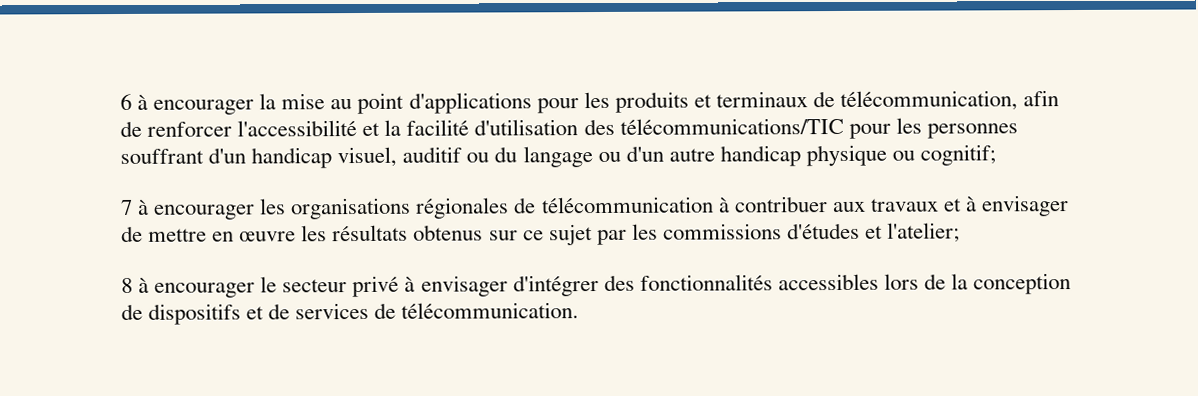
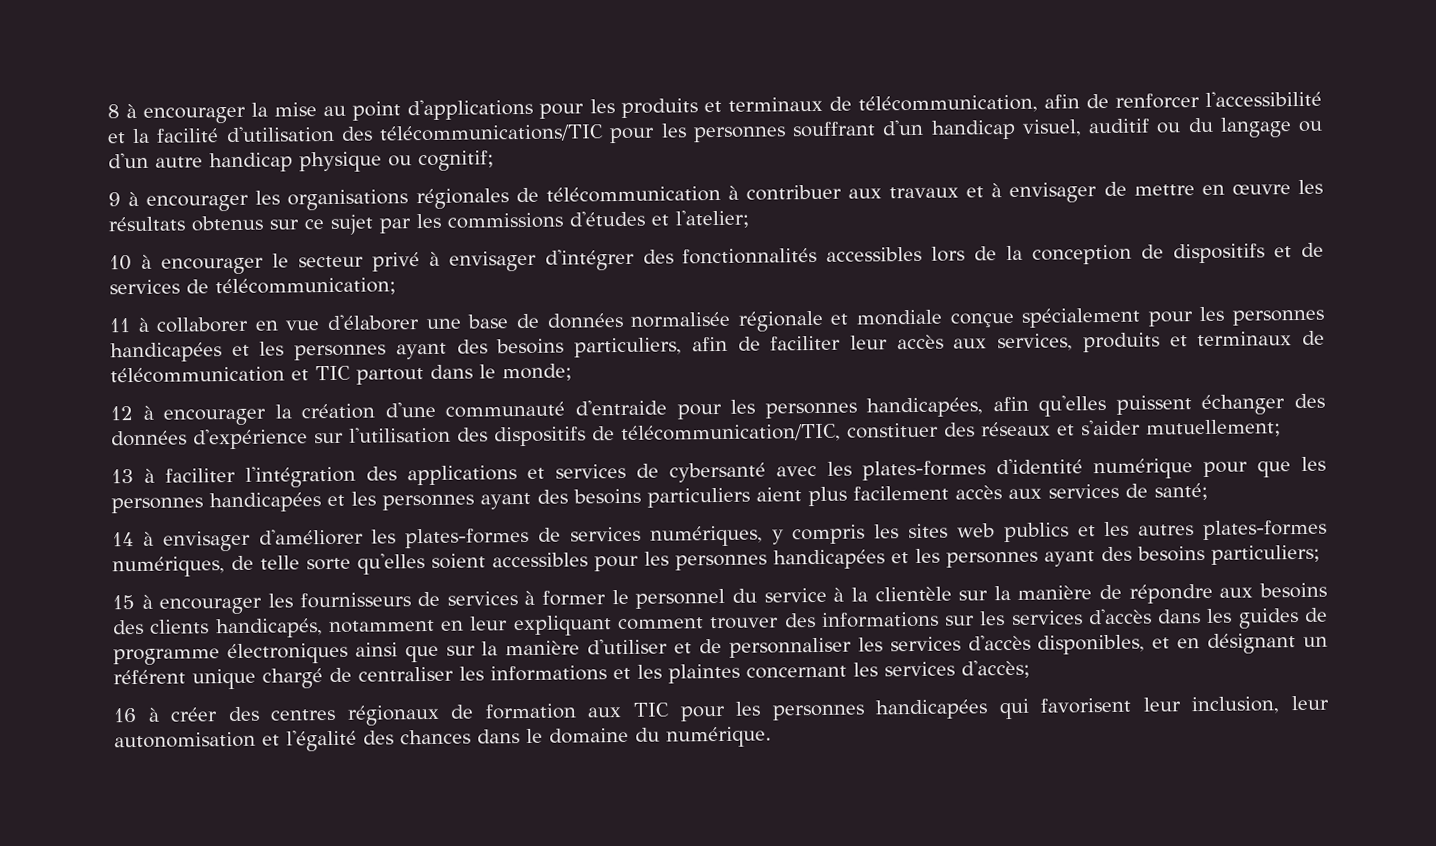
- 6 à encourager la mise au point d'applications pour les produits et terminaux de télécommunication, afin de renforcer l'accessibilité et la facilité d'utilisation des télécommunications/TIC pour les personnes souffrant d'un handicap visuel, auditif ou du langage ou d'un autre handicap physique ou cognitif;
+ 8 à encourager la mise au point d'applications pour les produits et terminaux de télécommunication, afin de renforcer l'accessibilité et la facilité d'utilisation des télécommunications/TIC pour les personnes souffrant d'un handicap visuel, auditif ou du langage ou d'un autre handicap physique ou cognitif;
- 7 à encourager les organisations régionales de télécommunication à contribuer aux travaux et à envisager de mettre en œuvre les résultats obtenus sur ce sujet par les commissions d'études et l'atelier;
+ 9 à encourager les organisations régionales de télécommunication à contribuer aux travaux et à envisager de mettre en œuvre les résultats obtenus sur ce sujet par les commissions d'études et l'atelier;
- 8 à encourager le secteur privé à envisager d'intégrer des fonctionnalités accessibles lors de la conception de dispositifs et de services de télécommunication.
+ 10 à encourager le secteur privé à envisager d'intégrer des fonctionnalités accessibles lors de la conception de dispositifs et de services de télécommunication;
+ 11 à collaborer en vue d'élaborer une base de données normalisée régionale et mondiale conçue spécialement pour les personnes handicapées et les personnes ayant des besoins particuliers, afin de faciliter leur accès aux services, produits et terminaux de télécommunication et TIC partout dans le monde;
+ 12 à encourager la création d'une communauté d'entraide pour les personnes handicapées, afin qu'elles puissent échanger des données d'expérience sur l'utilisation des dispositifs de télécommunication/TIC, constituer des réseaux et s'aider mutuellement;
+ 13 à faciliter l'intégration des applications et services de cybersanté avec les plates-formes d'identité numérique pour que les personnes handicapées et les personnes ayant des besoins particuliers aient plus facilement accès aux services de santé;
+ 14 à envisager d'améliorer les plates-formes de services numériques, y compris les sites web publics et les autres plates-formes numériques, de telle sorte qu'elles soient accessibles pour les personnes handicapées et les personnes ayant des besoins particuliers;
+ 15 à encourager les fournisseurs de services à former le personnel du service à la clientèle sur la manière de répondre aux besoins des clients handicapés, notamment en leur expliquant comment trouver des informations sur les services d'accès dans les guides de programme électroniques ainsi que sur la manière d'utiliser et de personnaliser les services d'accès disponibles, et en désignant un référent unique chargé de centraliser les informations et les plaintes concernant les services d'accès;
+ 16 à créer des centres régionaux de formation aux TIC pour les personnes handicapées qui favorisent leur inclusion, leur autonomisation et l'égalité des chances dans le domaine du numérique.

